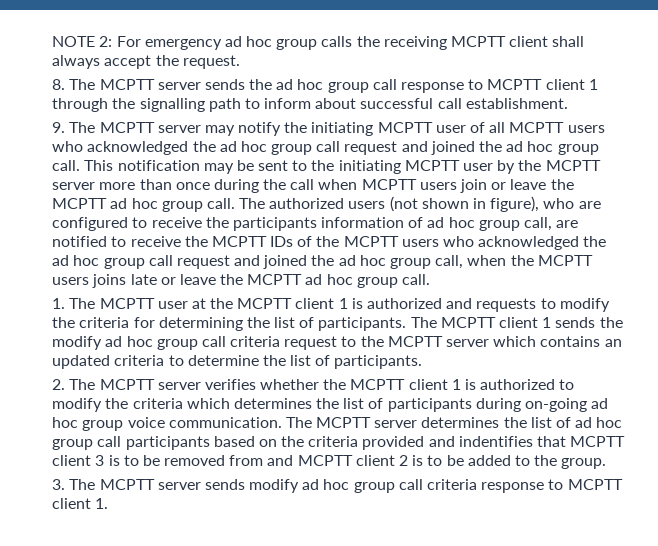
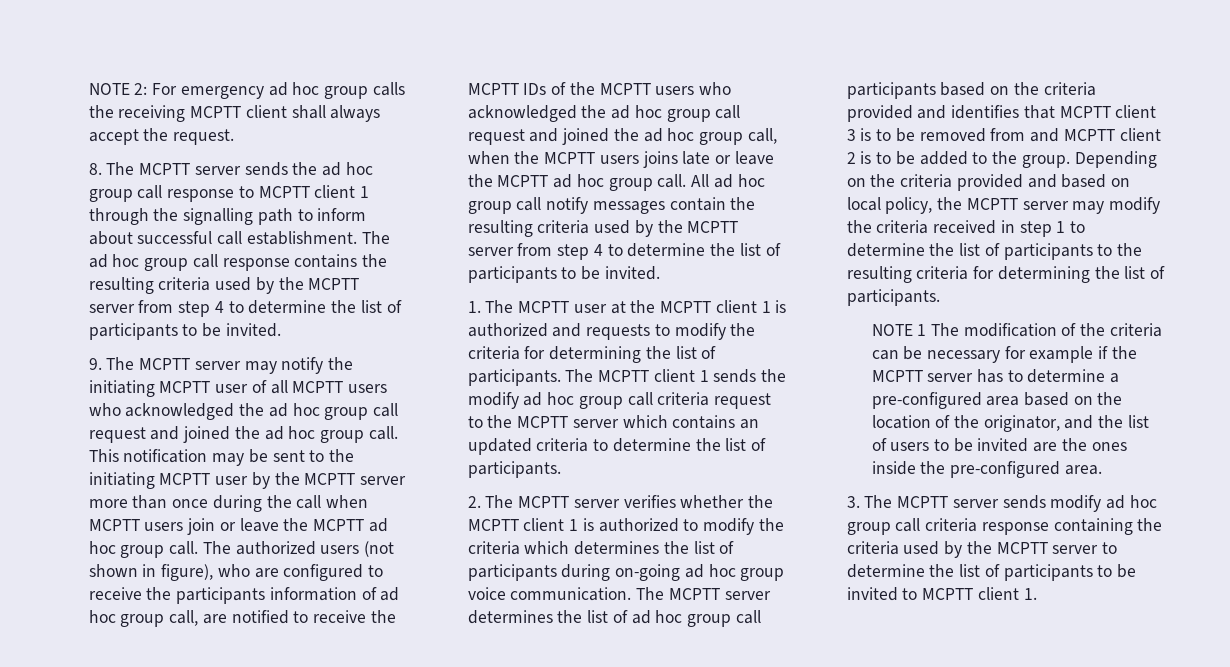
+ The ad hoc group call response contains the resulting criteria used by the MCPTT server from step 4 to determine the list of participants to be invited.
+ All ad hoc group call notify messages contain the resulting criteria used by the MCPTT server from step 4 to determine the list of participants to be invited.
- The MCPTT server determines the list of ad hoc group call participants based on the criteria provided and indentifies that MCPTT client 3 is to be removed from and MCPTT client 2 is to be added to the group.
+ The MCPTT server determines the list of ad hoc group call participants based on the criteria provided and identifies that MCPTT client 3 is to be removed from and MCPTT client 2 is to be added to the group. Depending on the criteria provided and based on local policy, the MCPTT server may modify the criteria received in step 1 to determine the list of participants to the resulting criteria for determining the list of participants.
+ NOTE 1 The modification of the criteria can be necessary for example if the MCPTT server has to determine a pre-configured area based on the location of the originator, and the list of users to be invited are the ones inside the pre-configured area.
- 3. The MCPTT server sends modify ad hoc group call criteria response to MCPTT client 1.
+ 3. The MCPTT server sends modify ad hoc group call criteria response containing the criteria used by the MCPTT server to determine the list of participants to be invited to MCPTT client 1.

